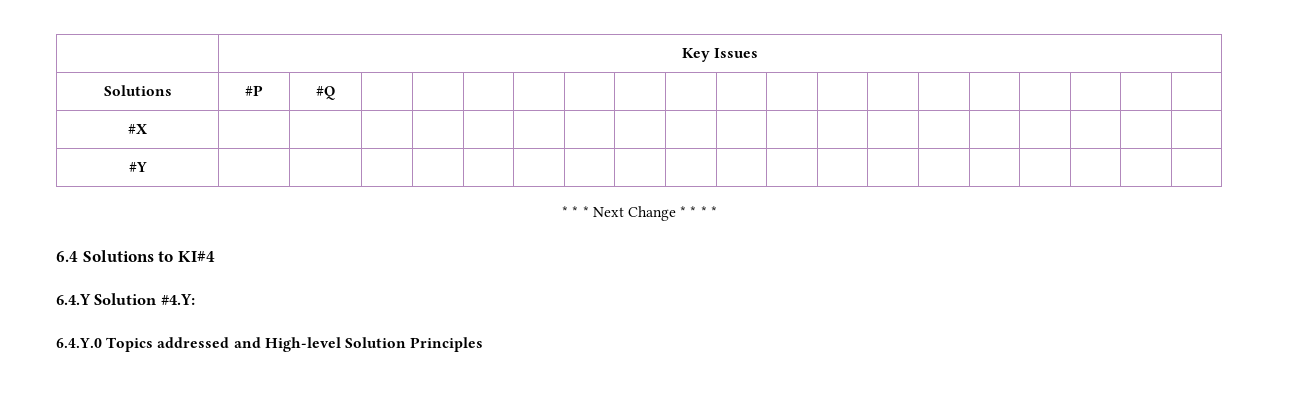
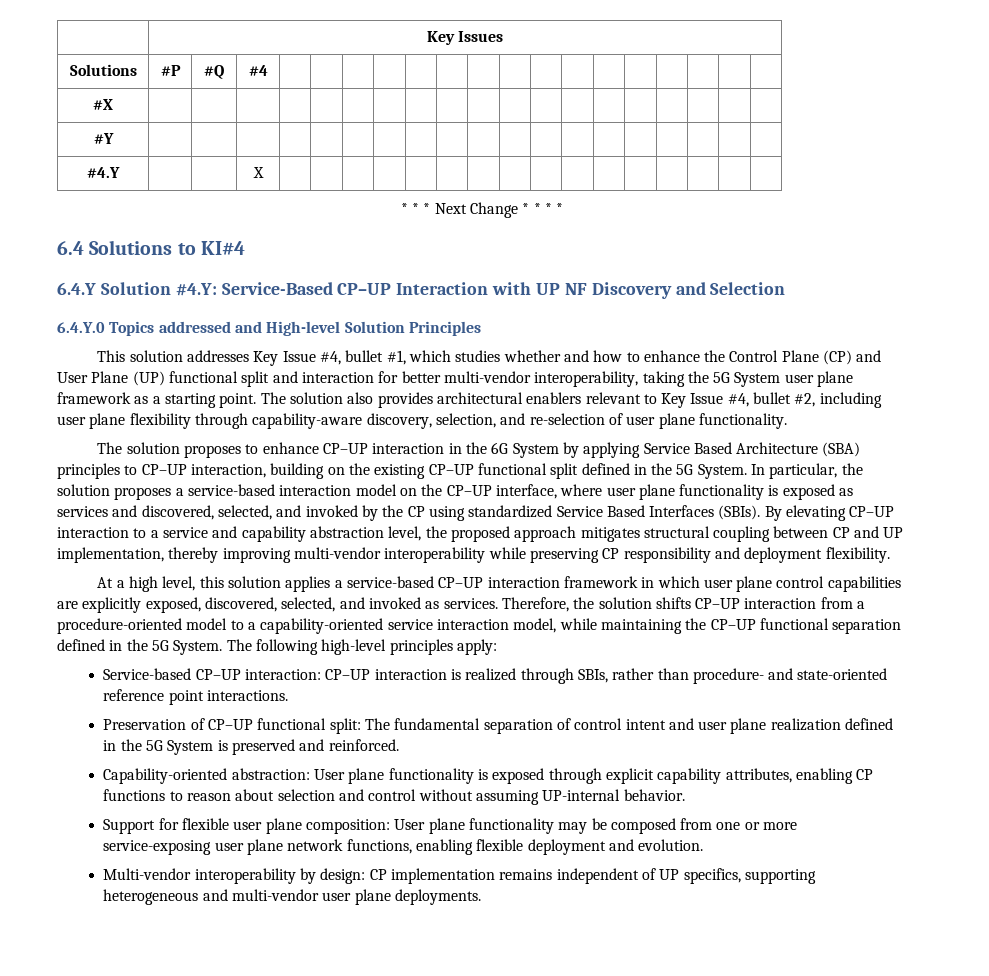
- Solutions | #P | #Q | | | | | | | | | | | | | | | | |
+ Solutions | #P | #Q | #4 | | | | | | | | | | | | | | | |
+ #4.Y | | | X | | | | | | | | | | | | | | | |
- 6.4.Y Solution #4.Y:
+ 6.4.Y Solution #4.Y: Service-Based CP–UP Interaction with UP NF Discovery and Selection
+ This solution addresses Key Issue #4, bullet #1, which studies whether and how to enhance the Control Plane (CP) and User Plane (UP) functional split and interaction for better multi-vendor interoperability, taking the 5G System user plane framework as a starting point. The solution also provides architectural enablers relevant to Key Issue #4, bullet #2, including user plane flexibility through capability-aware discovery, selection, and re-selection of user plane functionality.
+ The solution proposes to enhance CP–UP interaction in the 6G System by applying Service Based Architecture (SBA) principles to CP–UP interaction, building on the existing CP–UP functional split defined in the 5G System. In particular, the solution proposes a service-based interaction model on the CP–UP interface, where user plane functionality is exposed as services and discovered, selected, and invoked by the CP using standardized Service Based Interfaces (SBIs). By elevating CP–UP interaction to a service and capability abstraction level, the proposed approach mitigates structural coupling between CP and UP implementation, thereby improving multi-vendor interoperability while preserving CP responsibility and deployment flexibility.
+ At a high level, this solution applies a service-based CP–UP interaction framework in which user plane control capabilities are explicitly exposed, discovered, selected, and invoked as services. Therefore, the solution shifts CP–UP interaction from a procedure-oriented model to a capability-oriented service interaction model, while maintaining the CP–UP functional separation defined in the 5G System. The following high-level principles apply:
+ Service-based CP–UP interaction: CP–UP interaction is realized through SBIs, rather than procedure- and state-oriented reference point interactions.
+ Preservation of CP–UP functional split: The fundamental separation of control intent and user plane realization defined in the 5G System is preserved and reinforced.
+ Capability-oriented abstraction: User plane functionality is exposed through explicit capability attributes, enabling CP functions to reason about selection and control without assuming UP-internal behavior.
+ Support for flexible user plane composition: User plane functionality may be composed from one or more service-exposing user plane network functions, enabling flexible deployment and evolution.
+ Multi-vendor interoperability by design: CP implementation remains independent of UP specifics, supporting heterogeneous and multi-vendor user plane deployments.

